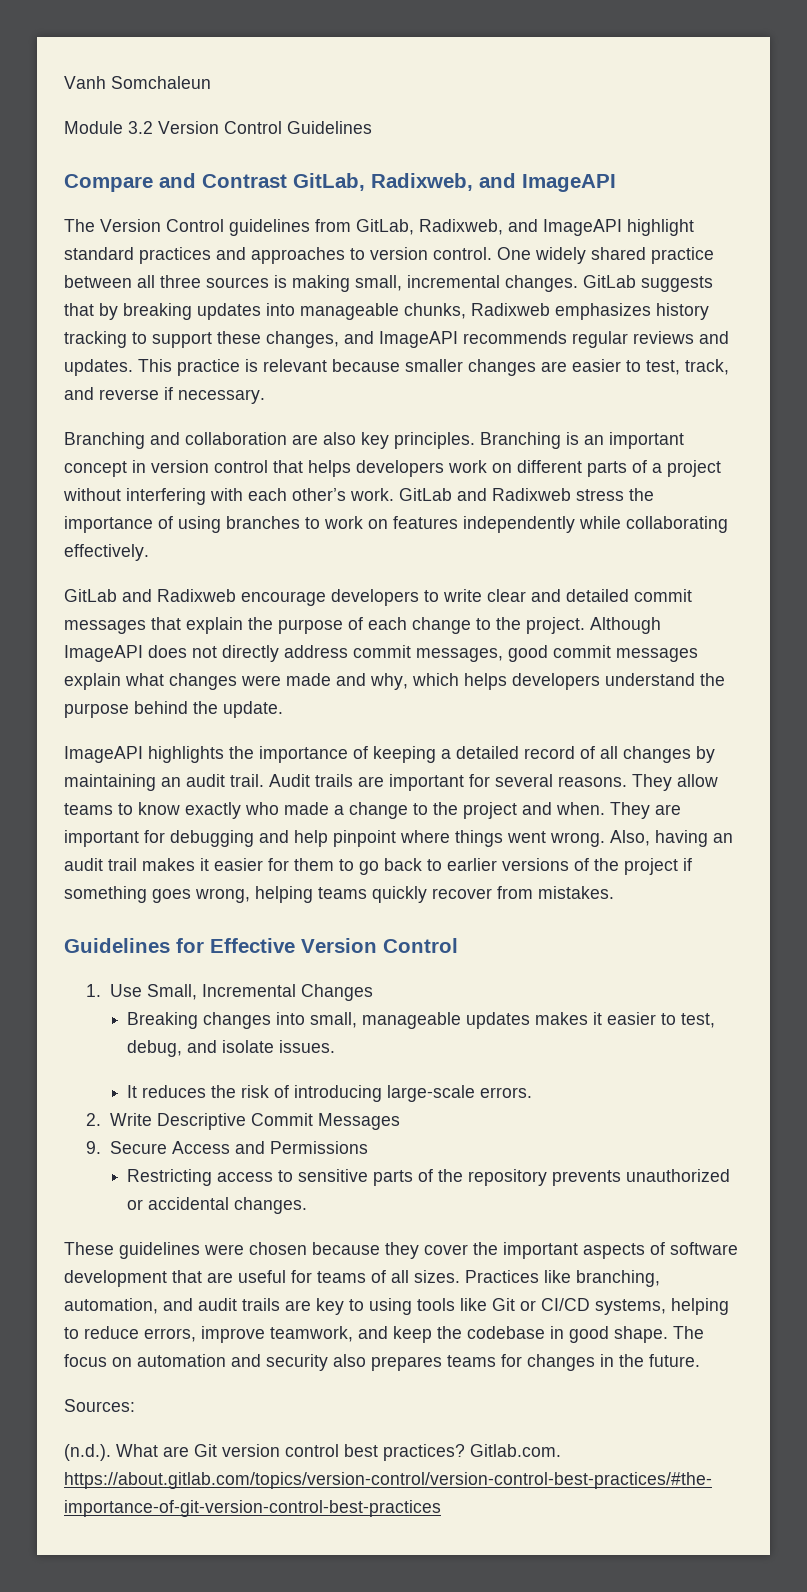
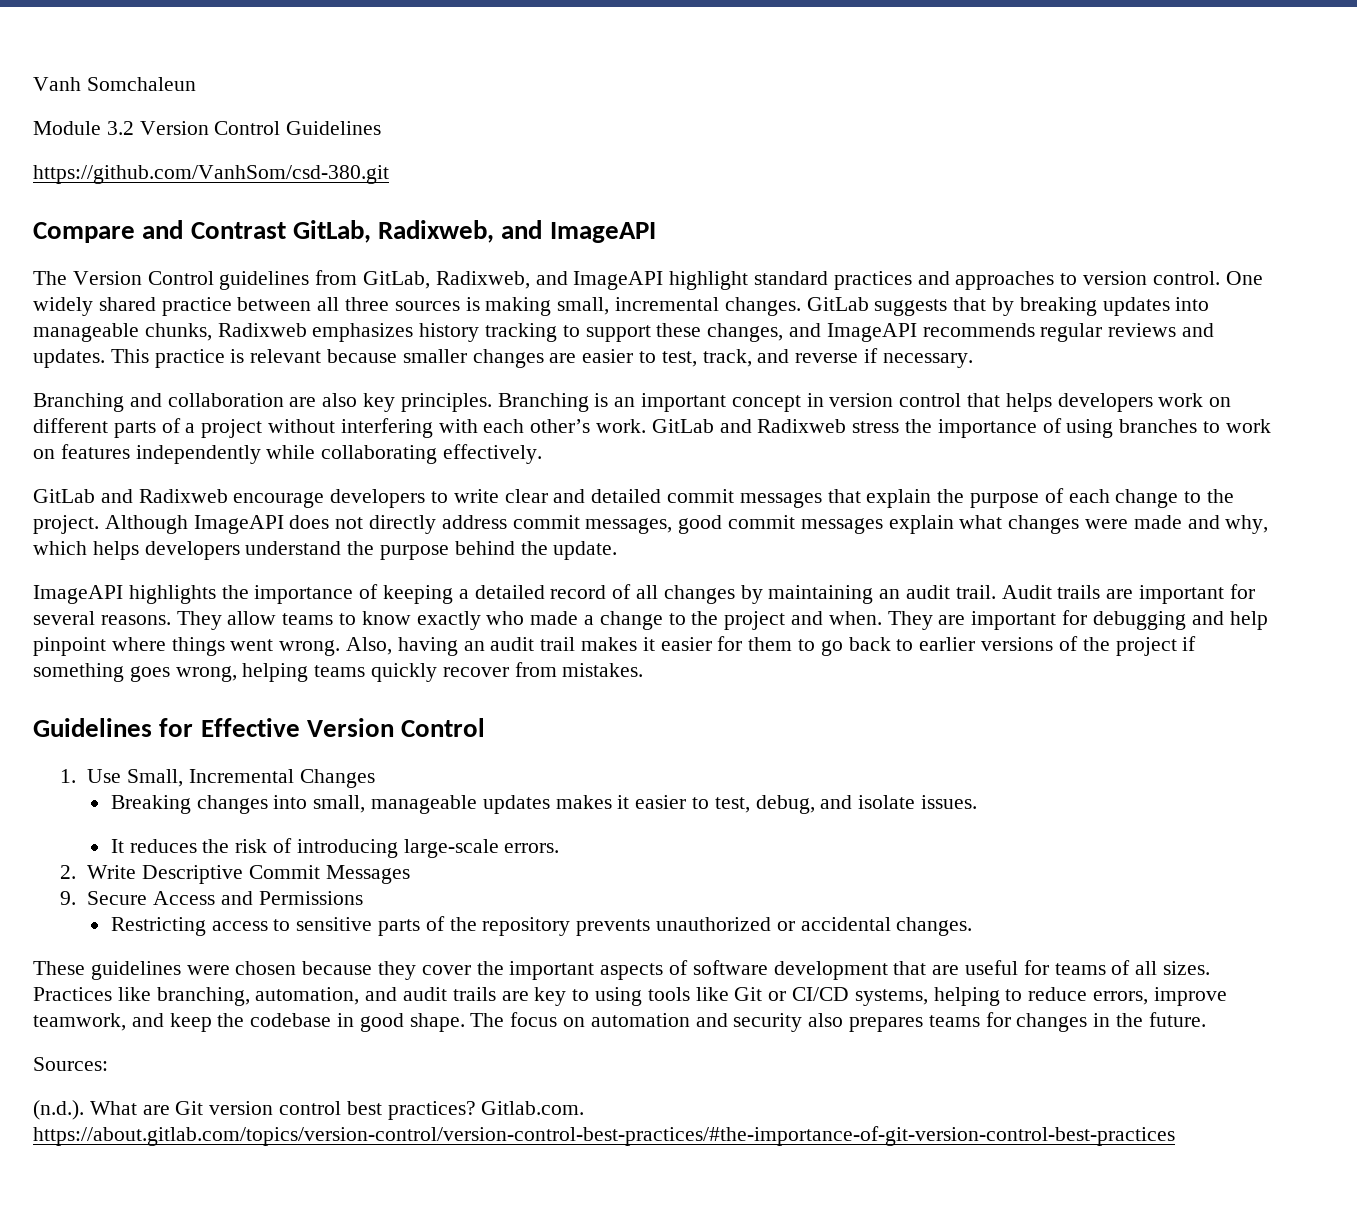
+ https://github.com/VanhSom/csd-380.git

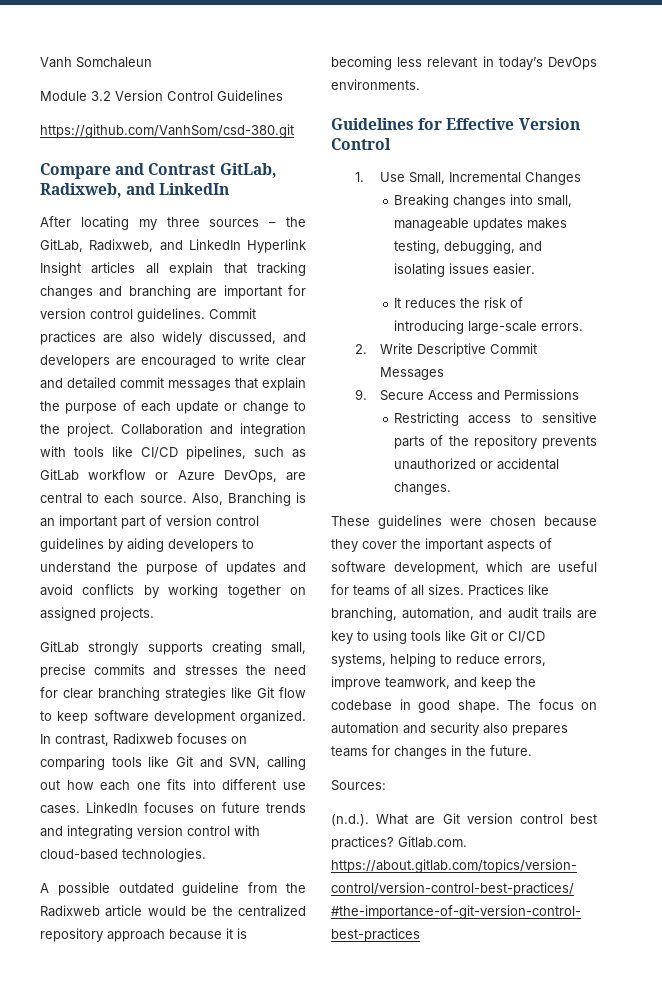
- Compare and Contrast GitLab, Radixweb, and ImageAPI
- The Version Control guidelines from GitLab, Radixweb, and ImageAPI highlight standard practices and approaches to version control. One widely shared practice between all three sources is making small, incremental changes. GitLab suggests that by breaking updates into manageable chunks, Radixweb emphasizes history tracking to support these changes, and ImageAPI recommends regular reviews and updates. This practice is relevant because smaller changes are easier to test, track, and reverse if necessary.
- Branching and collaboration are also key principles. Branching is an important concept in version control that helps developers work on different parts of a project without interfering with each other’s work. GitLab and Radixweb stress the importance of using branches to work on features independently while collaborating effectively.
- GitLab and Radixweb encourage developers to write clear and detailed commit messages that explain the purpose of each change to the project.
+ Compare and Contrast GitLab, Radixweb, and LinkedIn
+ After locating my three sources – the GitLab, Radixweb, and LinkedIn Hyperlink Insight articles all explain that tracking changes and branching are important for version control guidelines. Commit practices are also widely discussed, and developers are encouraged to write clear and detailed commit messages that explain the purpose of each update or change to the project.
- Although ImageAPI does not directly address commit messages, good commit messages explain what changes were made and why, which helps developers understand the purpose behind the update.
- ImageAPI highlights the importance of keeping a detailed record of all changes by maintaining an audit trail. Audit trails are important for several reasons. They allow teams to know exactly who made a change to the project and when. They are important for debugging and help pinpoint where things went wrong. Also, having an audit trail makes it easier for them to go back to earlier versions of the project if something goes wrong, helping teams quickly recover from mistakes.
+ Collaboration and integration with tools like CI/CD pipelines, such as GitLab workflow or Azure DevOps, are central to each source. Also, Branching is an important part of version control guidelines by aiding developers to understand the purpose of updates and avoid conflicts by working together on assigned projects.
+ GitLab strongly supports creating small, precise commits and stresses the need for clear branching strategies like Git flow to keep software development organized. In contrast, Radixweb focuses on comparing tools like Git and SVN, calling out how each one fits into different use cases. LinkedIn focuses on future trends and integrating version control with cloud-based technologies.
+ A possible outdated guideline from the Radixweb article would be the centralized repository approach because it is becoming less relevant in today’s DevOps environments.
- Breaking changes into small, manageable updates makes it easier to test, debug, and isolate issues.
+ Breaking changes into small, manageable updates makes testing, debugging, and isolating issues easier.
- These guidelines were chosen because they cover the important aspects of software development that are useful for teams of all sizes.
+ These guidelines were chosen because they cover the important aspects of software development, which are useful for teams of all sizes.

